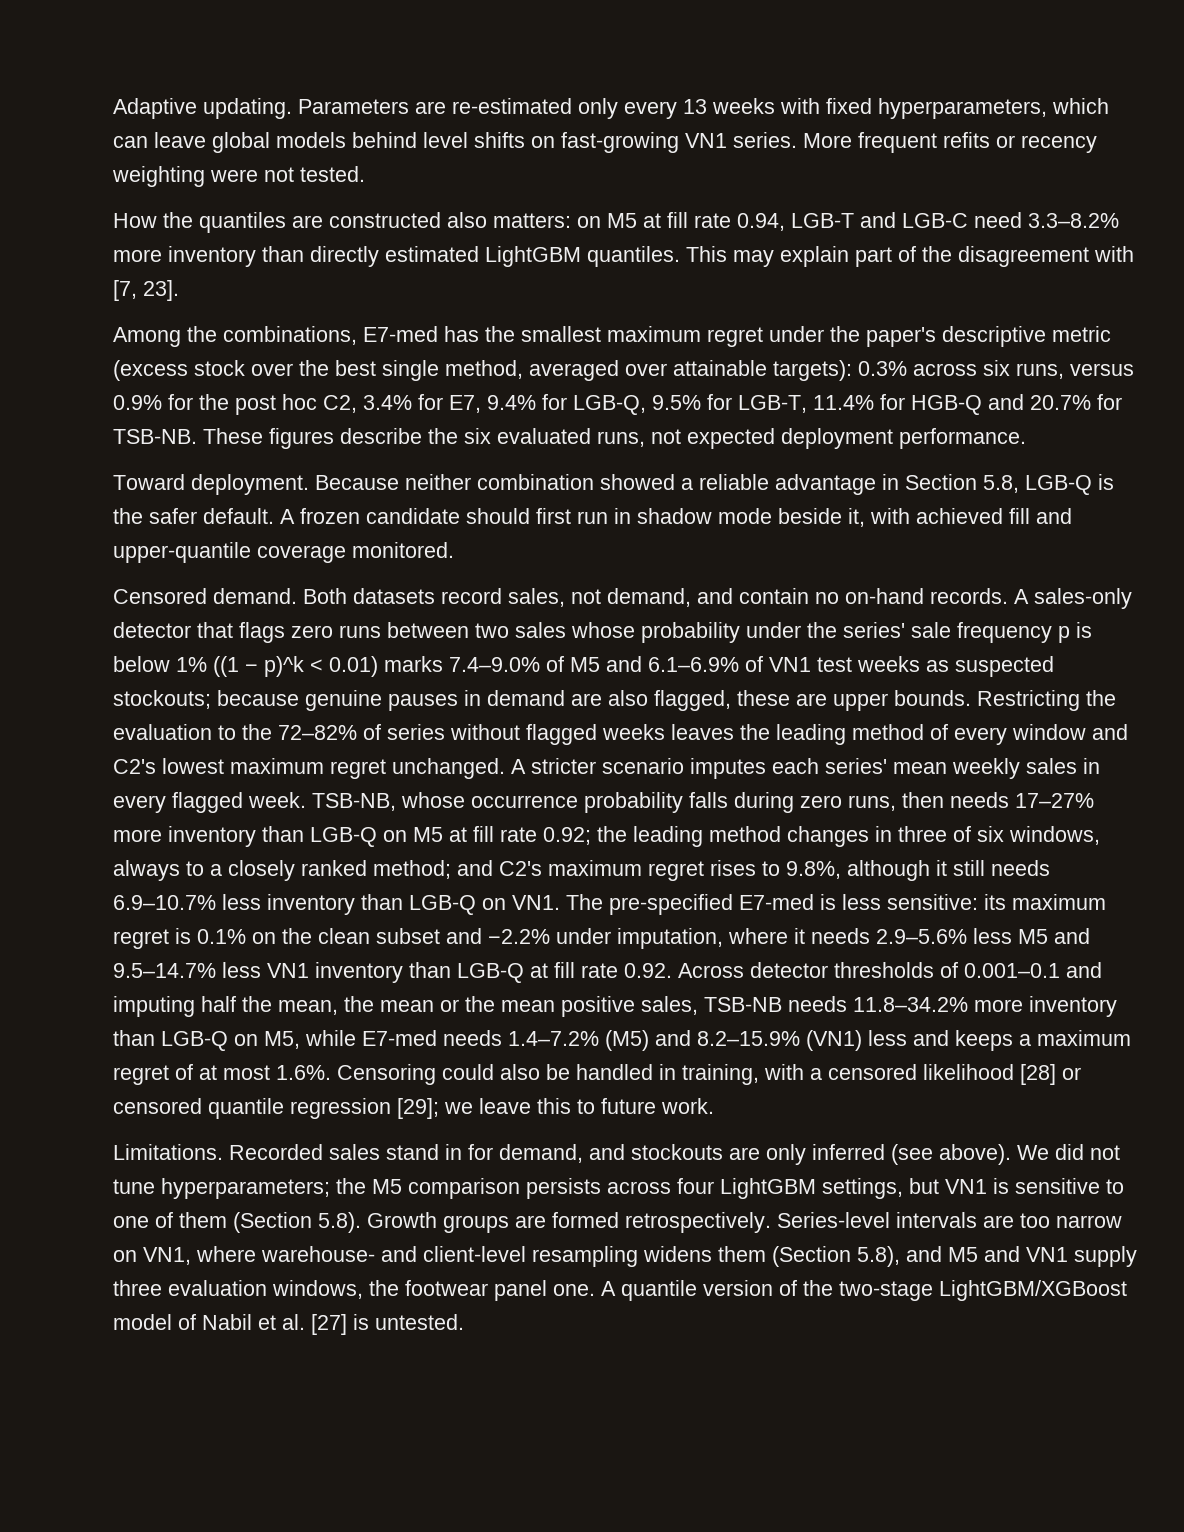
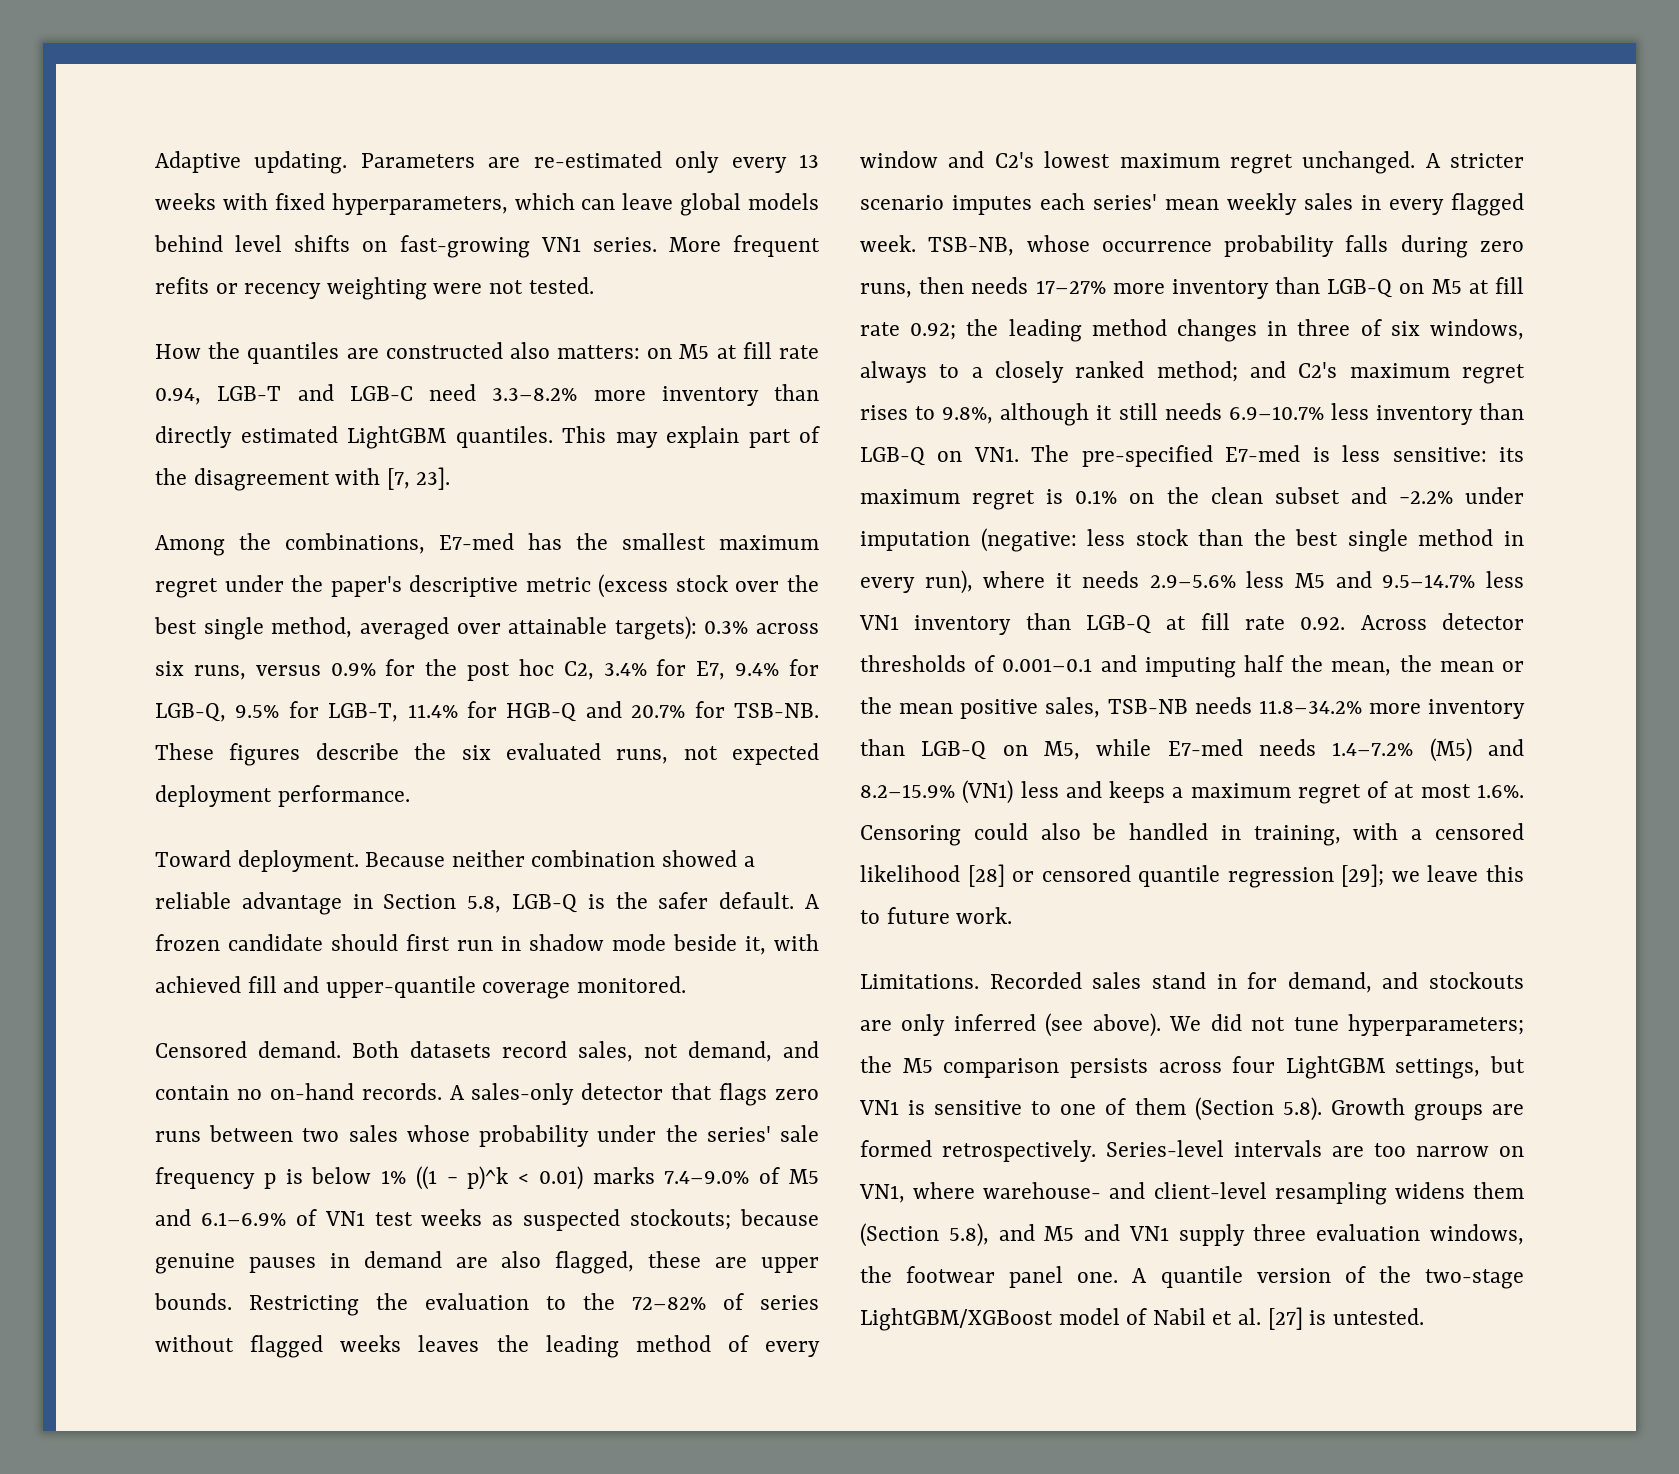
- its maximum regret is 0.1% on the clean subset and −2.2% under imputation, where it needs 2.9–5.6% less M5 and 9.5–14.7% less VN1 inventory than LGB-Q at fill rate 0.92. Across detector thresholds of 0.001–0.1 and imputing half the mean, the mean or the mean positive sales, TSB-NB needs 11.8–34.2% more inventory than LGB-Q on M5, while E7-med needs 1.4–7.2% (M5) and 8.2–15.9% (VN1) less and keeps a maximum regret of at most 1.6%. Censoring could also be handled in training, with a censored likelihood [28] or censored quantile regression [29];
+ its maximum regret is 0.1% on the clean subset and −2.2% under imputation (negative: less stock than the best single method in every run), where it needs 2.9–5.6% less M5 and 9.5–14.7% less VN1 inventory than LGB-Q at fill rate 0.92. Across detector thresholds of 0.001–0.1 and imputing half the mean, the mean or the mean positive sales, TSB-NB needs 11.8–34.2% more inventory than LGB-Q on M5, while E7-med needs 1.4–7.2% (M5) and 8.2–15.9% (VN1) less and keeps a maximum regret of at most 1.6%. Censoring could also be handled in training, with a censored likelihood [28] or censored quantile regression [29];

